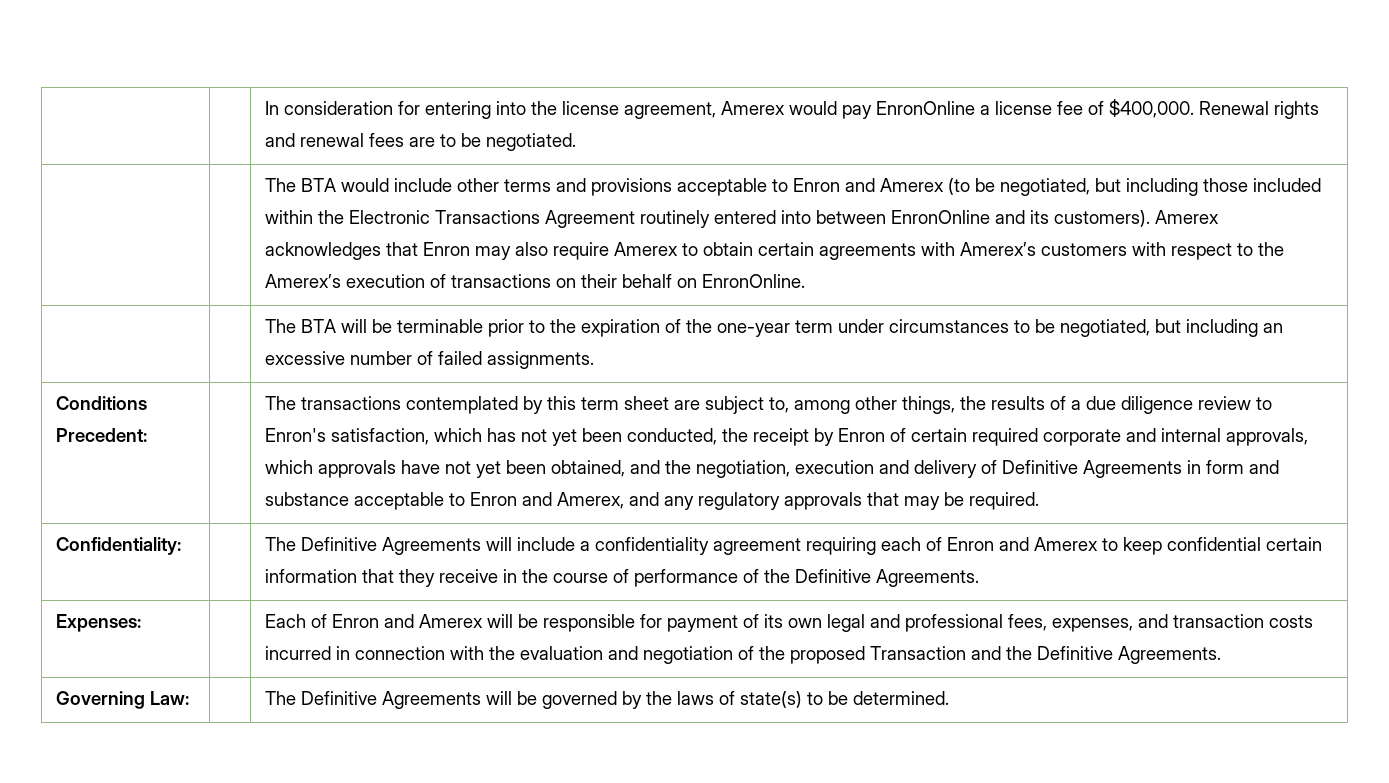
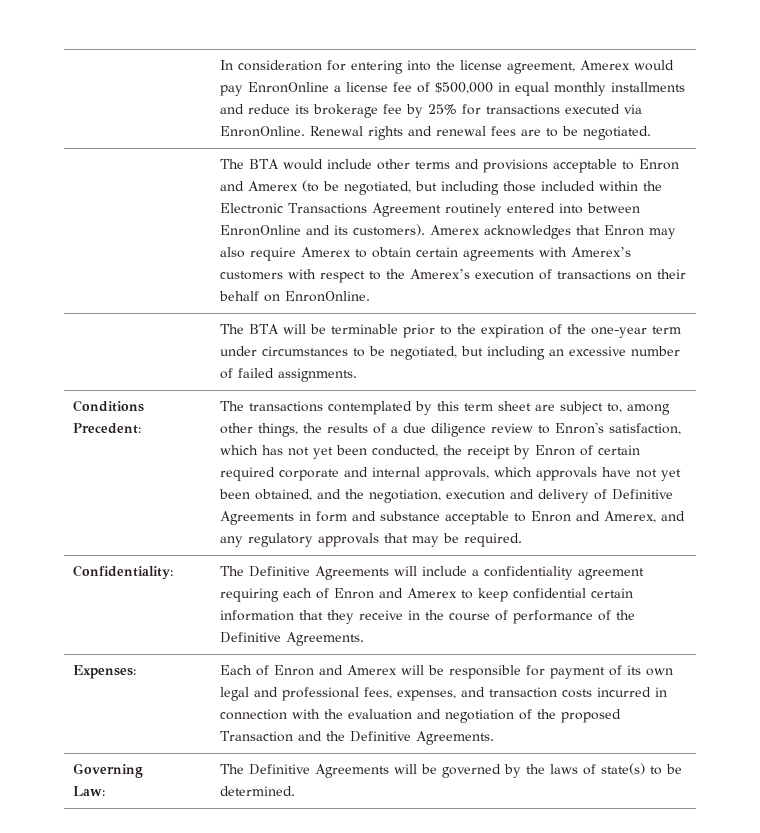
- In consideration for entering into the license agreement, Amerex would pay EnronOnline a license fee of $400,000.
+ In consideration for entering into the license agreement, Amerex would pay EnronOnline a license fee of $500,000 in equal monthly installments and reduce its brokerage fee by 25% for transactions executed via EnronOnline.

